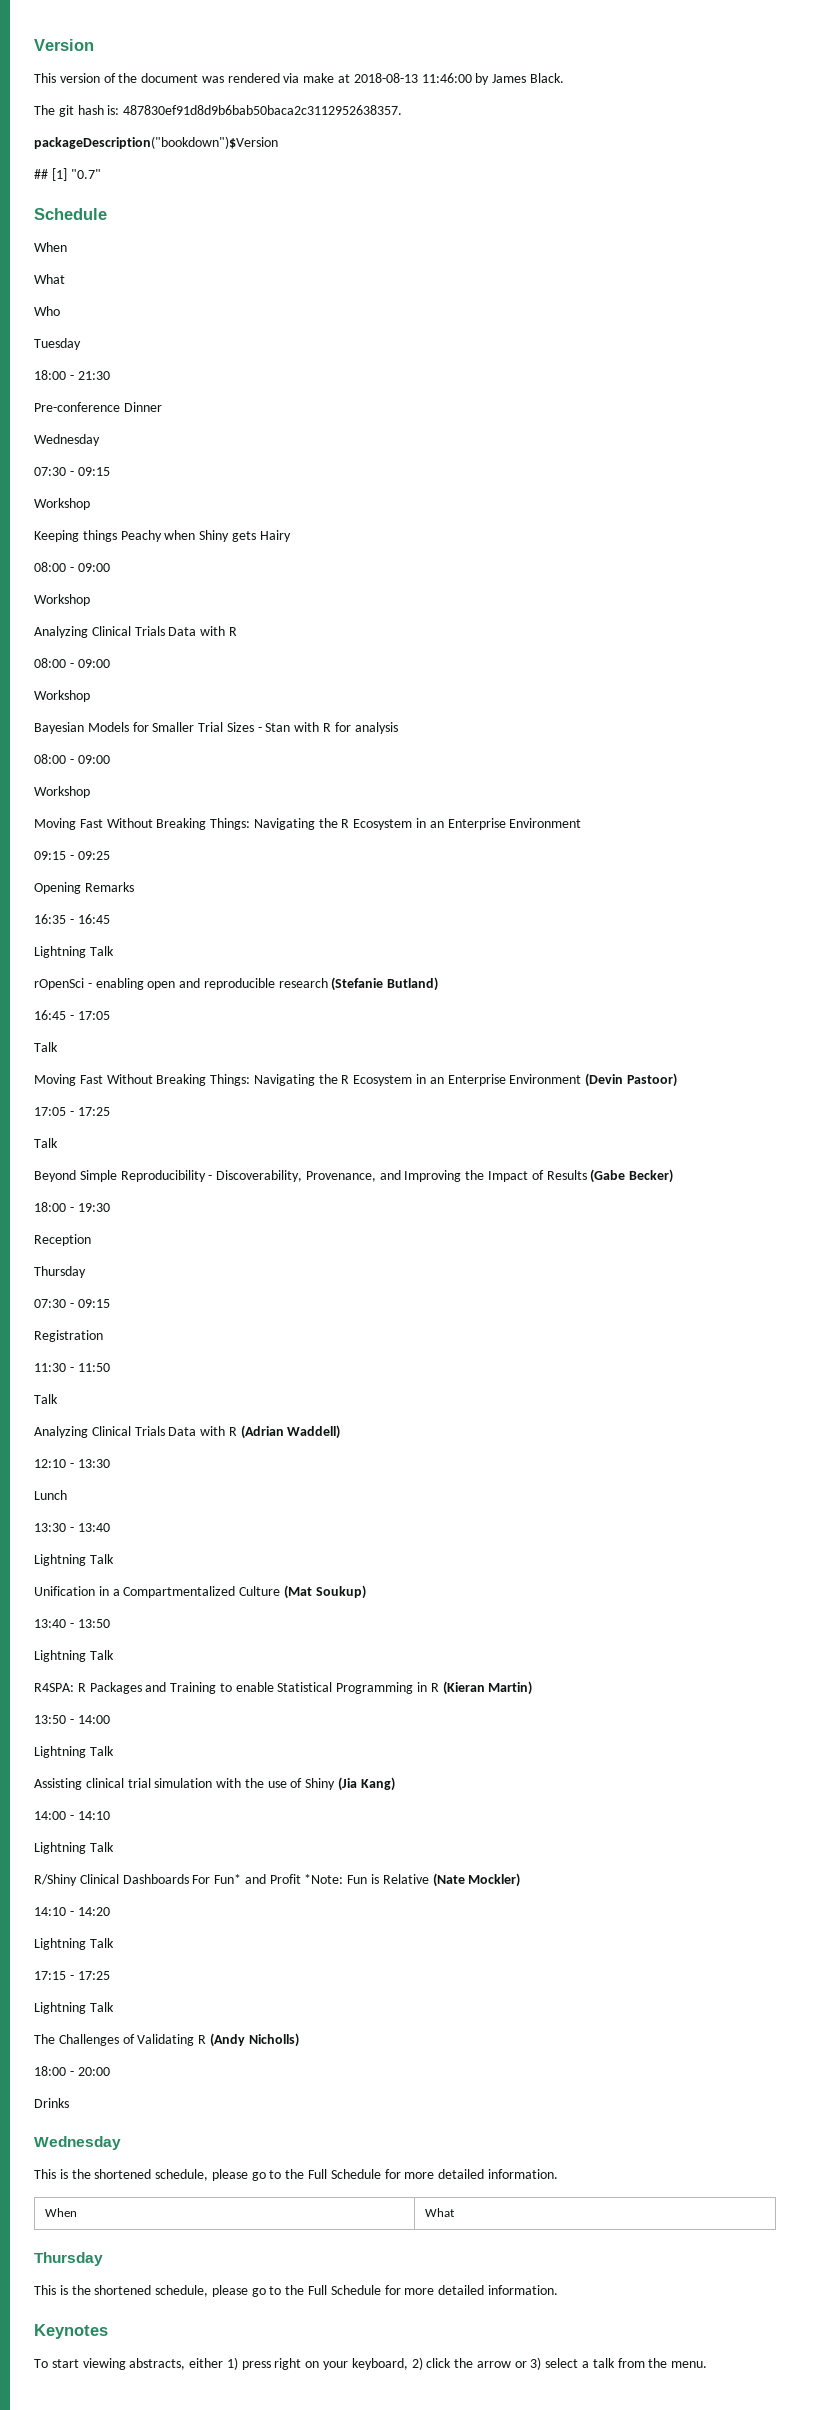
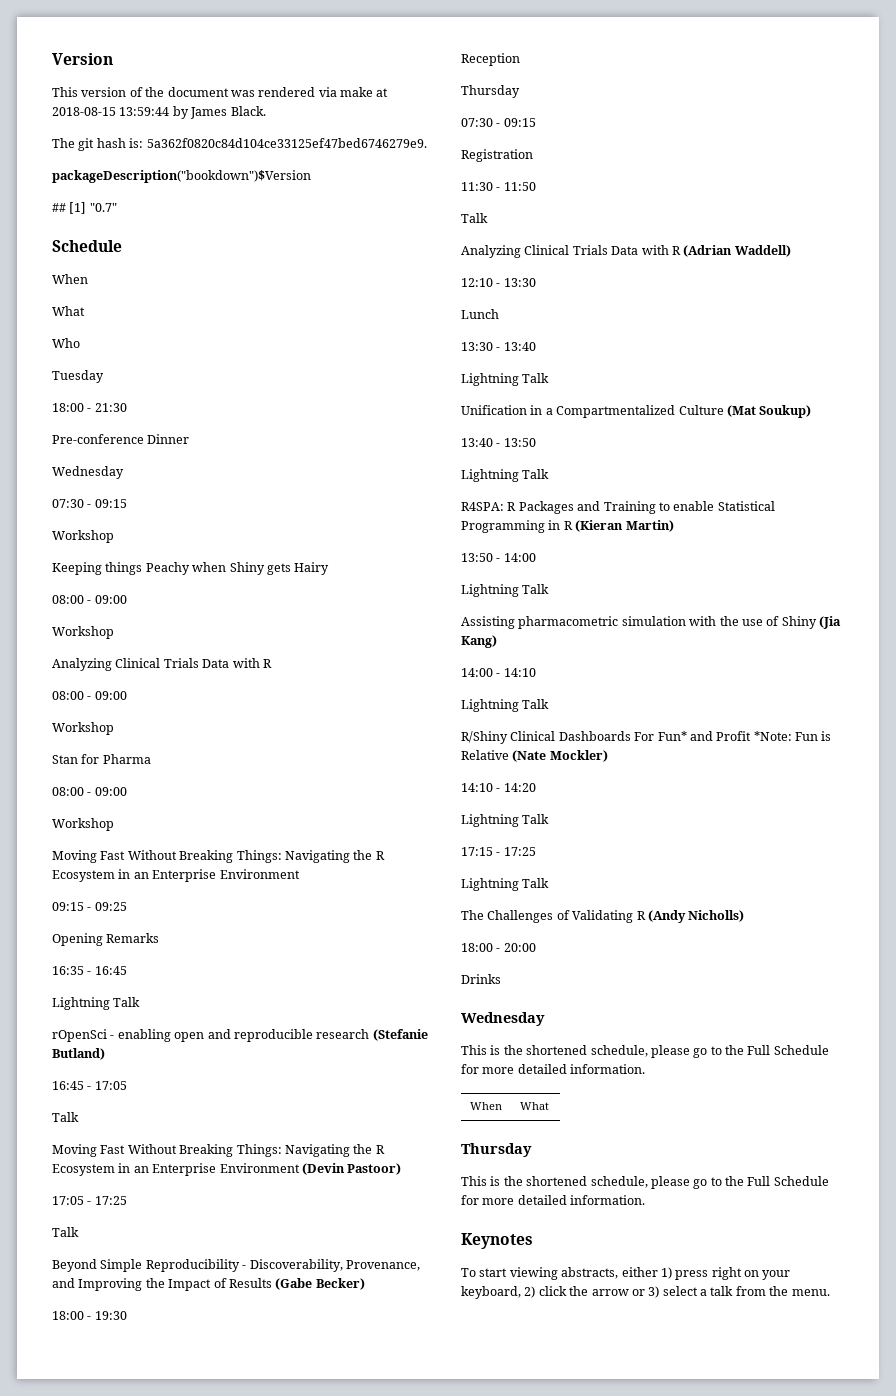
- This version of the document was rendered via make at 2018-08-13 11:46:00 by James Black.
+ This version of the document was rendered via make at 2018-08-15 13:59:44 by James Black.
- The git hash is: 487830ef91d8d9b6bab50baca2c3112952638357.
+ The git hash is: 5a362f0820c84d104ce33125ef47bed6746279e9.
- Bayesian Models for Smaller Trial Sizes - Stan with R for analysis
+ Stan for Pharma
- Assisting clinical trial simulation with the use of Shiny (Jia Kang)
+ Assisting pharmacometric simulation with the use of Shiny (Jia Kang)

